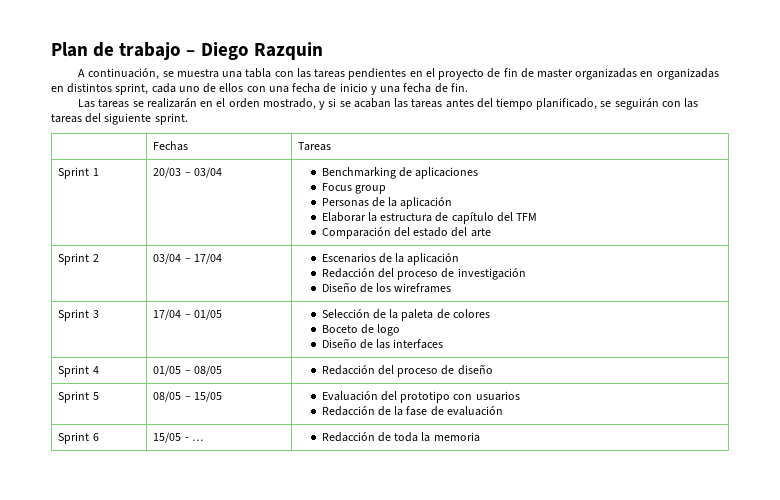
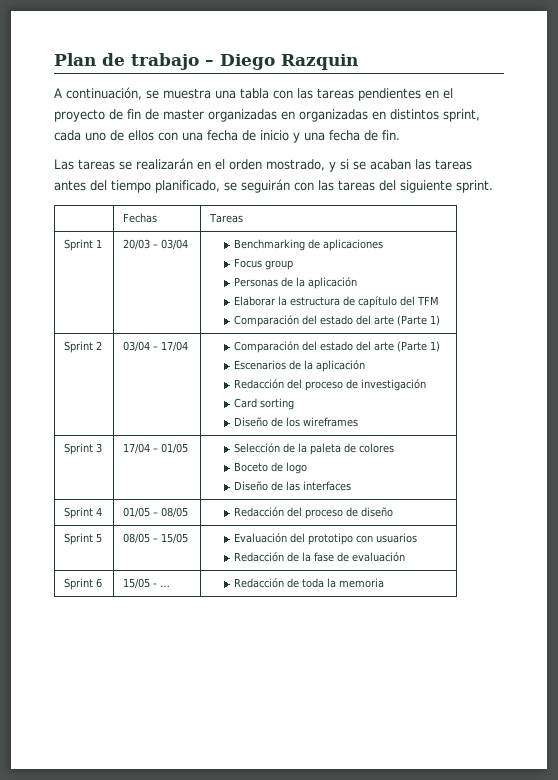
  Sprint 1 | 20/03 – 03/04 | Benchmarking de aplicaciones
  Focus group
  Personas de la aplicación
  Elaborar la estructura de capítulo del TFM
- Comparación del estado del arte
+ Comparación del estado del arte (Parte 1)
- Sprint 2 | 03/04 – 17/04 | Escenarios de la aplicación
+ Sprint 2 | 03/04 – 17/04 | Comparación del estado del arte (Parte 1)
+ Escenarios de la aplicación
  Redacción del proceso de investigación
+ Card sorting

